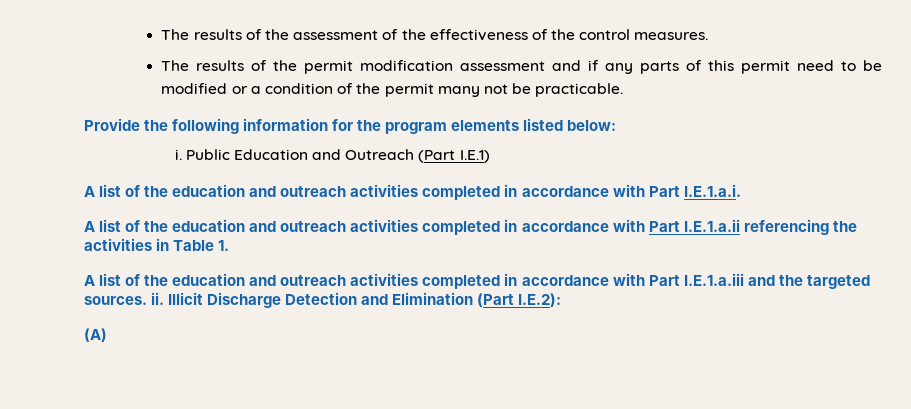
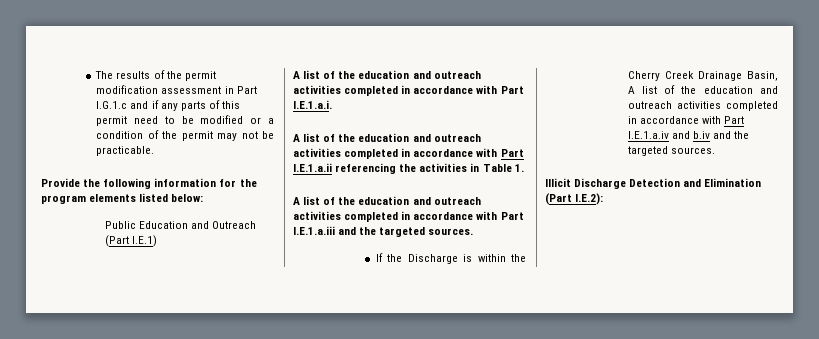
- The results of the assessment of the effectiveness of the control measures.
- The results of the permit modification assessment and if any parts of this permit need to be modified or a condition of the permit many not be practicable.
+ The results of the permit modification assessment in Part I.G.1.c and if any parts of this permit need to be modified or a condition of the permit may not be practicable.
- i.
- A list of the education and outreach activities completed in accordance with Part I.E.1.a.iii and the targeted sources. ii. Illicit Discharge Detection and Elimination (Part I.E.2):
+ A list of the education and outreach activities completed in accordance with Part I.E.1.a.iii and the targeted sources.
+ If the Discharge is within the Cherry Creek Drainage Basin, A list of the education and outreach activities completed in accordance with Part I.E.1.a.iv and b.iv and the targeted sources.
+ Illicit Discharge Detection and Elimination (Part I.E.2):
- (A)

